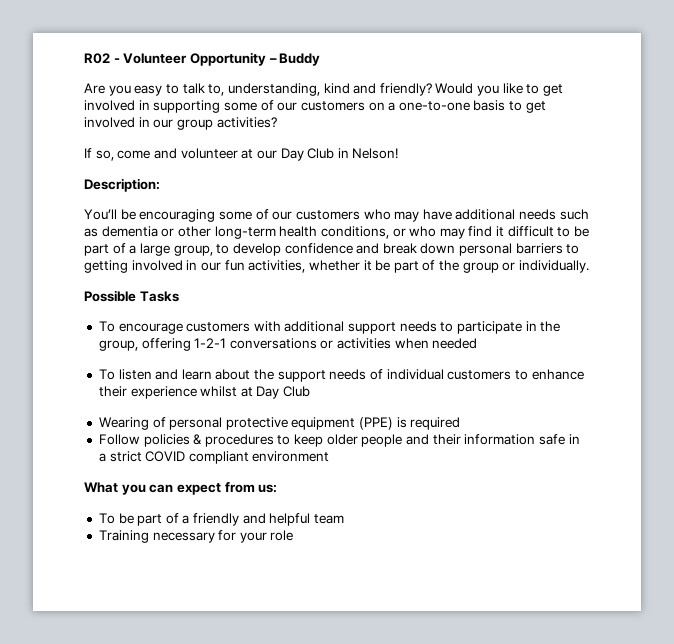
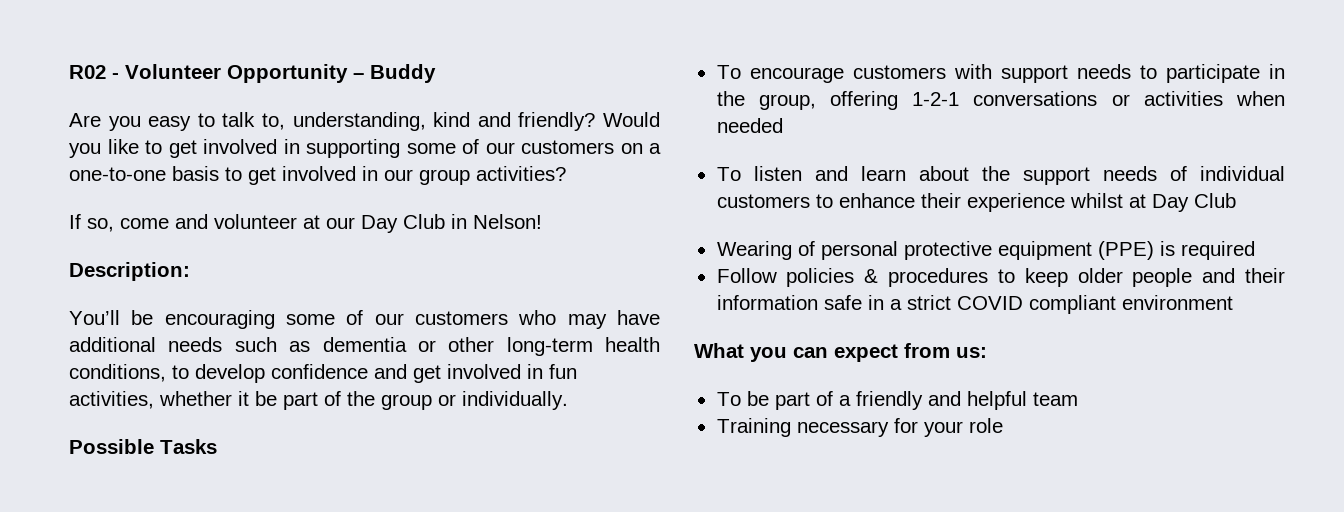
- You’ll be encouraging some of our customers who may have additional needs such as dementia or other long-term health conditions, or who may find it difficult to be part of a large group, to develop confidence and break down personal barriers to getting involved in our fun activities, whether it be part of the group or individually.
+ You’ll be encouraging some of our customers who may have additional needs such as dementia or other long-term health conditions, to develop confidence and get involved in fun activities, whether it be part of the group or individually.
- To encourage customers with additional support needs to participate in the group, offering 1-2-1 conversations or activities when needed
+ To encourage customers with support needs to participate in the group, offering 1-2-1 conversations or activities when needed

